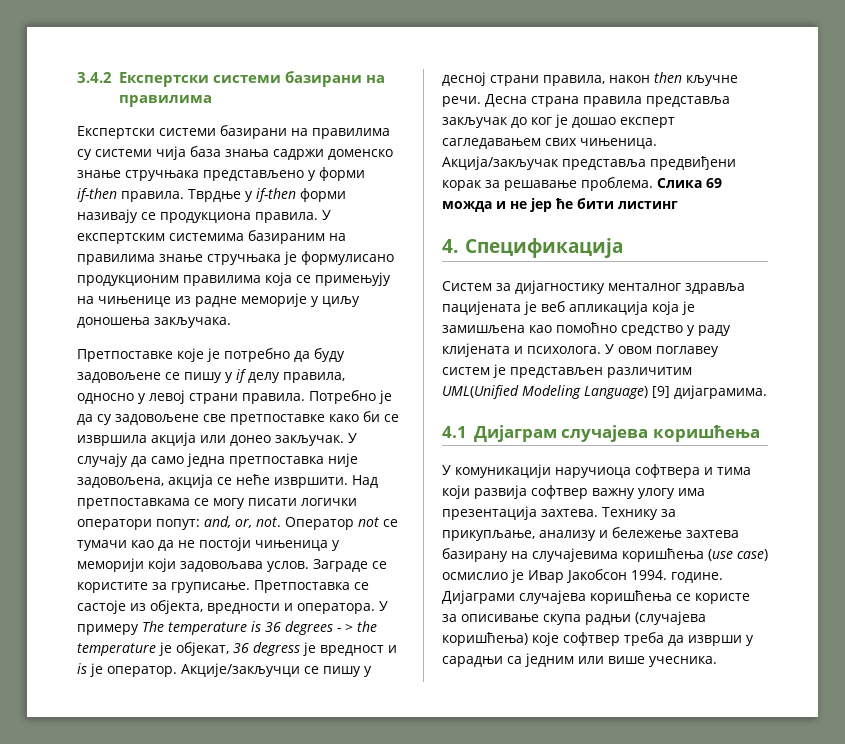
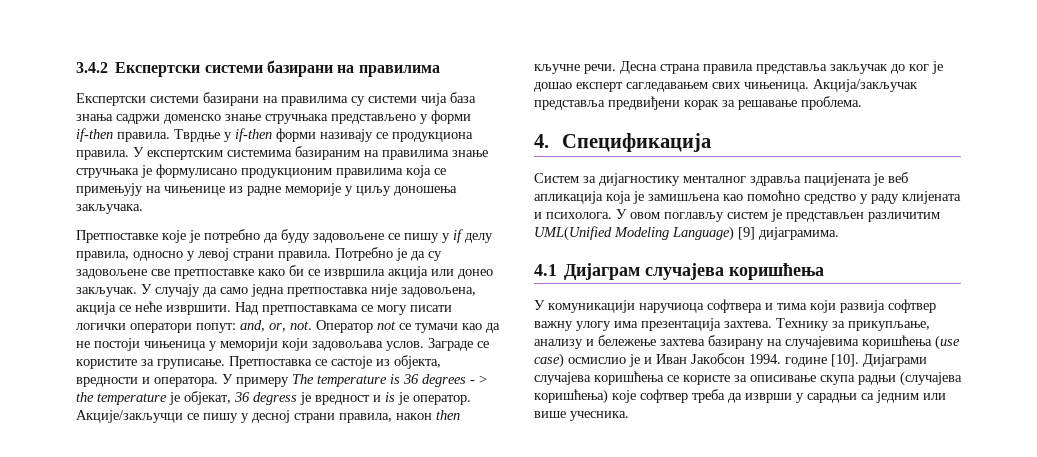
- Слика 69 можда и не јер ће бити листинг
- У овом поглавеу систем је представљен различитим UML(Unified Modeling Language) [9] дијаграмима.
+ У овом поглављу систем је представљен различитим UML(Unified Modeling Language) [9] дијаграмима.
- Технику за прикупљање, анализу и бележење захтева базирану на случајевима коришћења (use case) осмислио је Ивар Јакобсон 1994. године.
+ Технику за прикупљање, анализу и бележење захтева базирану на случајевима коришћења (use case) осмислио је и Иван Јакобсон 1994. године [10].

